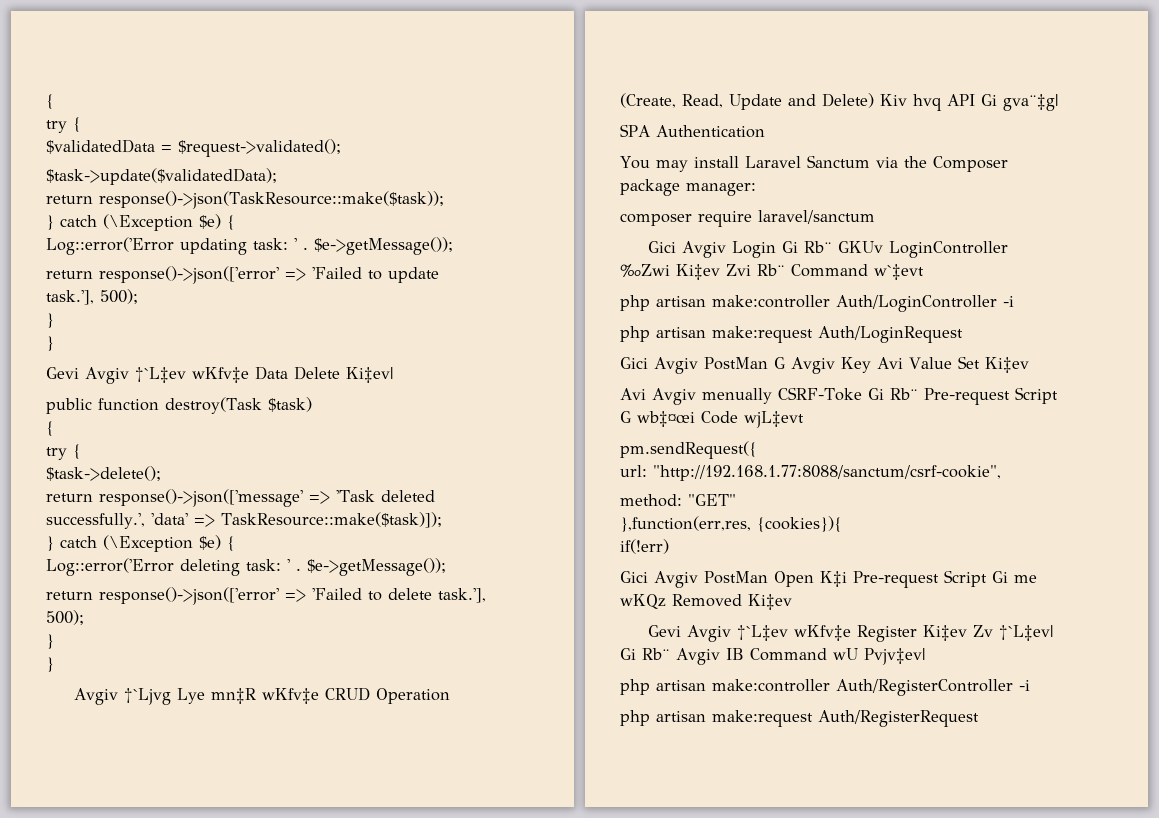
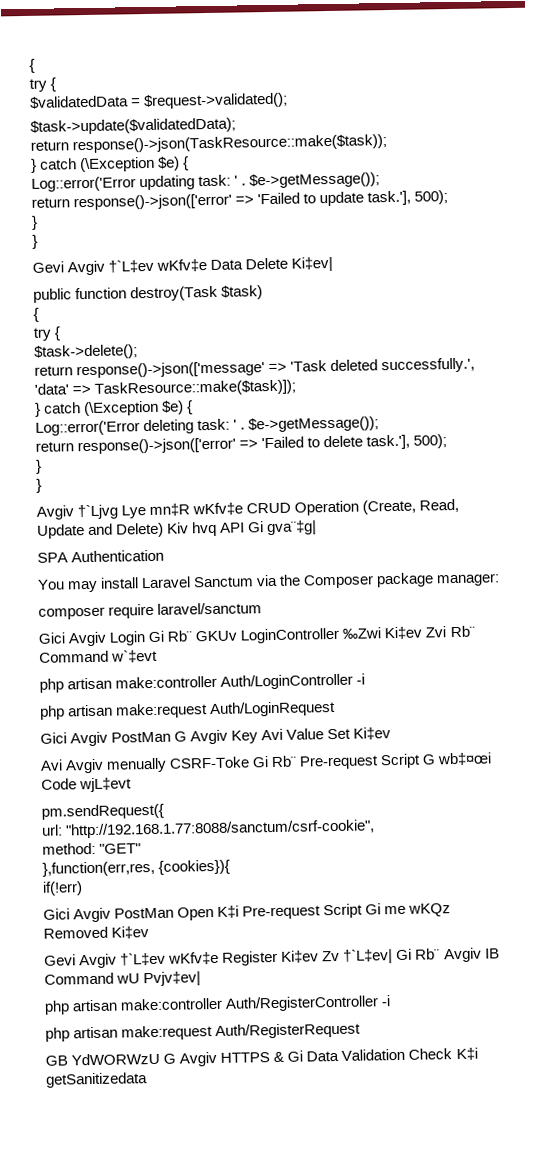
+ GB YdWORWzU G Avgiv HTTPS & Gi Data Validation Check K‡i getSanitizedata

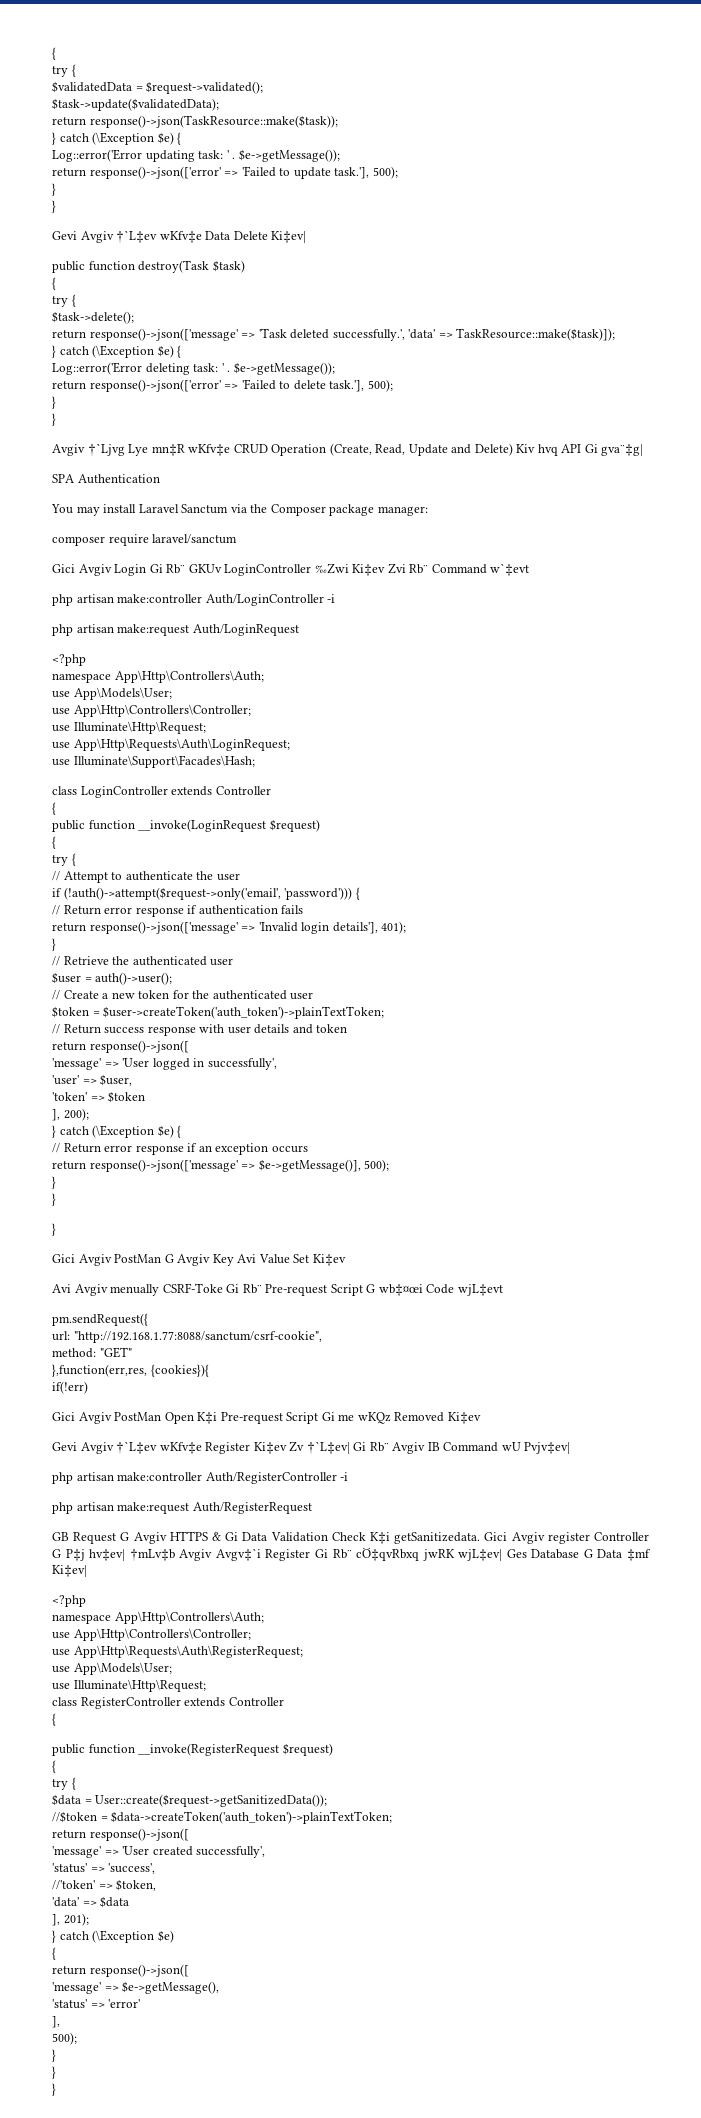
  php artisan make:request Auth/LoginRequest
+ <?php
+ namespace App\Http\Controllers\Auth;
+ use App\Models\User;
+ use App\Http\Controllers\Controller;
+ use Illuminate\Http\Request;
+ use App\Http\Requests\Auth\LoginRequest;
+ use Illuminate\Support\Facades\Hash;
+ class LoginController extends Controller
+ {
+ public function __invoke(LoginRequest $request)
+ {
+ try {
+ // Attempt to authenticate the user
+ if (!auth()->attempt($request->only('email', 'password'))) {
+ // Return error response if authentication fails
+ return response()->json(['message' => 'Invalid login details'], 401);
+ }
+ // Retrieve the authenticated user
+ $user = auth()->user();
+ // Create a new token for the authenticated user
+ $token = $user->createToken('auth_token')->plainTextToken;
+ // Return success response with user details and token
+ return response()->json([
+ 'message' => 'User logged in successfully',
+ 'user' => $user,
+ 'token' => $token
+ ], 200);
+ } catch (\Exception $e) {
+ // Return error response if an exception occurs
+ return response()->json(['message' => $e->getMessage()], 500);
+ }
+ }
+ }
- GB YdWORWzU G Avgiv HTTPS & Gi Data Validation Check K‡i getSanitizedata
+ GB Request G Avgiv HTTPS & Gi Data Validation Check K‡i getSanitizedata. Gici Avgiv register Controller G P‡j hv‡ev| †mLv‡b Avgiv Avgv‡`i Register Gi Rb¨ cÖ‡qvRbxq jwRK wjL‡ev| Ges Database G Data ‡mf Ki‡ev|
+ <?php
+ namespace App\Http\Controllers\Auth;
+ use App\Http\Controllers\Controller;
+ use App\Http\Requests\Auth\RegisterRequest;
+ use App\Models\User;
+ use Illuminate\Http\Request;
+ class RegisterController extends Controller
+ {
+ public function __invoke(RegisterRequest $request)
+ {
+ try {
+ $data = User::create($request->getSanitizedData());
+ //$token = $data->createToken('auth_token')->plainTextToken;
+ return response()->json([
+ 'message' => 'User created successfully',
+ 'status' => 'success',
+ //'token' => $token,
+ 'data' => $data
+ ], 201);
+ } catch (\Exception $e)
+ {
+ return response()->json([
+ 'message' => $e->getMessage(),
+ 'status' => 'error'
+ ],
+ 500);
+ }
+ }
+ }

